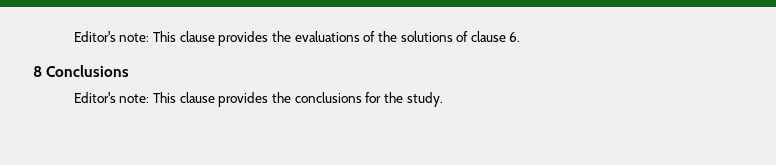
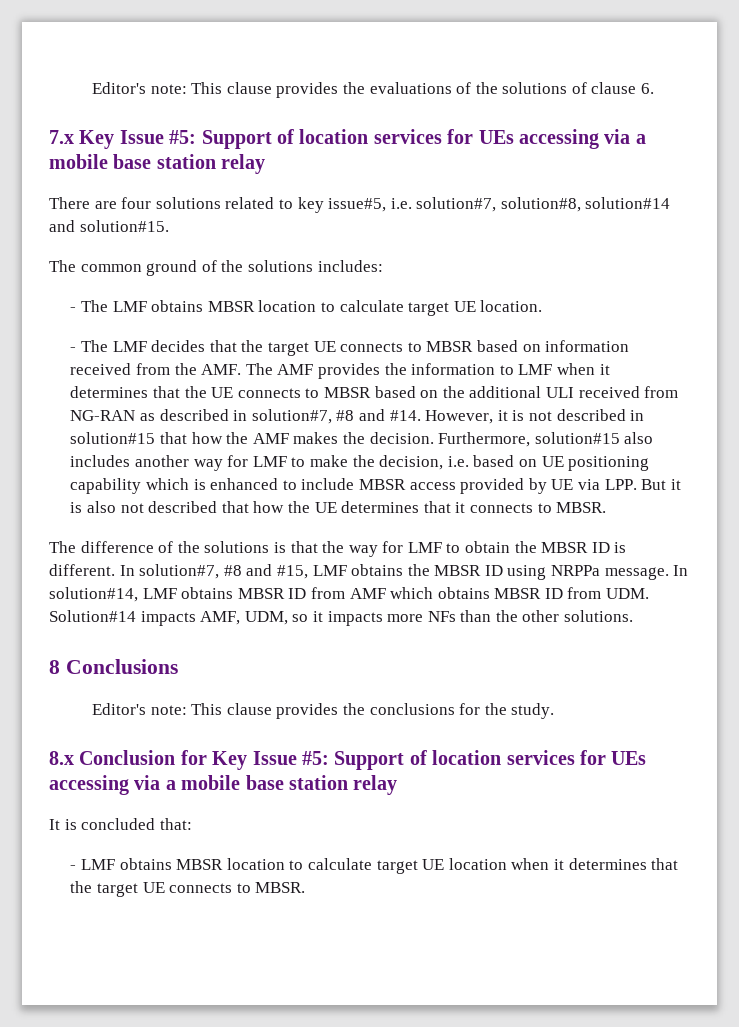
+ 7.x Key Issue #5: Support of location services for UEs accessing via a mobile base station relay
+ There are four solutions related to key issue#5, i.e. solution#7, solution#8, solution#14 and solution#15.
+ The common ground of the solutions includes:
+ - The LMF obtains MBSR location to calculate target UE location.
+ - The LMF decides that the target UE connects to MBSR based on information received from the AMF. The AMF provides the information to LMF when it determines that the UE connects to MBSR based on the additional ULI received from NG-RAN as described in solution#7, #8 and #14. However, it is not described in solution#15 that how the AMF makes the decision. Furthermore, solution#15 also includes another way for LMF to make the decision, i.e. based on UE positioning capability which is enhanced to include MBSR access provided by UE via LPP. But it is also not described that how the UE determines that it connects to MBSR.
+ The difference of the solutions is that the way for LMF to obtain the MBSR ID is different. In solution#7, #8 and #15, LMF obtains the MBSR ID using NRPPa message. In solution#14, LMF obtains MBSR ID from AMF which obtains MBSR ID from UDM. Solution#14 impacts AMF, UDM, so it impacts more NFs than the other solutions.
+ 8.x Conclusion for Key Issue #5: Support of location services for UEs accessing via a mobile base station relay
+ It is concluded that:
+ - LMF obtains MBSR location to calculate target UE location when it determines that the target UE connects to MBSR.

